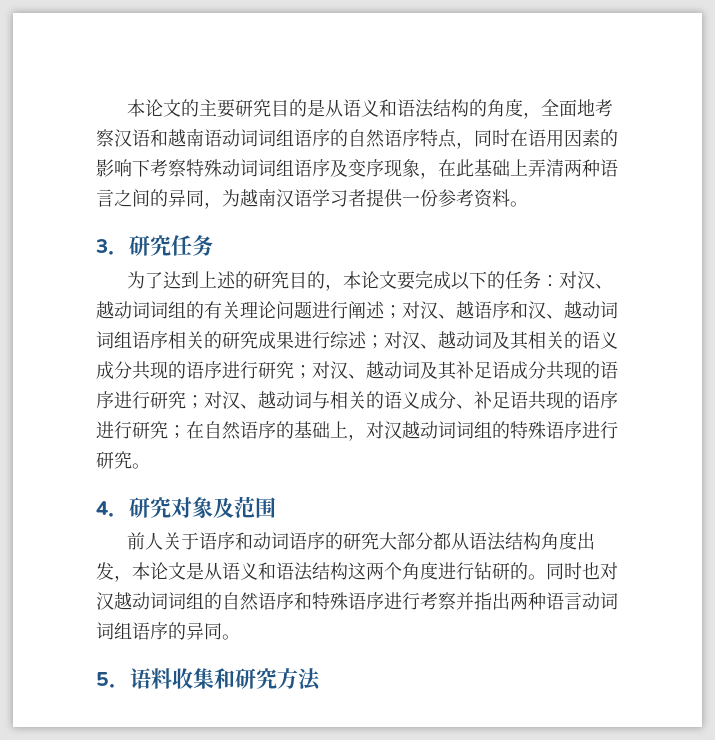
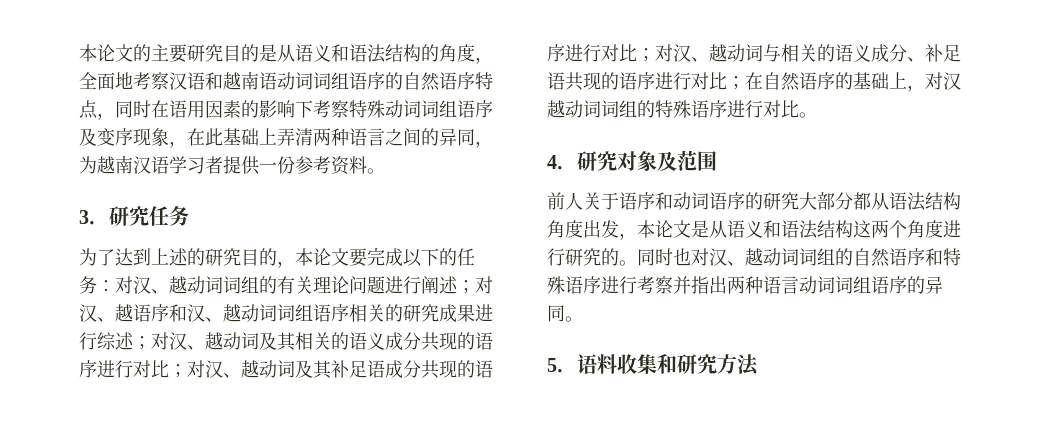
- 对汉、越动词及其相关的语义成分共现的语序进行研究；
+ 对汉、越动词及其相关的语义成分共现的语序进行对比；
- 对汉、越动词及其补足语成分共现的语序进行研究；
+ 对汉、越动词及其补足语成分共现的语序进行对比；
- 对汉、越动词与相关的语义成分、补足语共现的语序进行研究；
+ 对汉、越动词与相关的语义成分、补足语共现的语序进行对比；
- 在自然语序的基础上，对汉越动词词组的特殊语序进行研究。
+ 在自然语序的基础上，对汉越动词词组的特殊语序进行对比。
- 前人关于语序和动词语序的研究大部分都从语法结构角度出发，本论文是从语义和语法结构这两个角度进行钻研的。
+ 前人关于语序和动词语序的研究大部分都从语法结构角度出发，本论文是从语义和语法结构这两个角度进行研究的。
- 同时也对汉越动词词组的自然语序和特殊语序进行考察并指出两种语言动词词组语序的异同。
+ 同时也对汉、越动词词组的自然语序和特殊语序进行考察并指出两种语言动词词组语序的异同。

